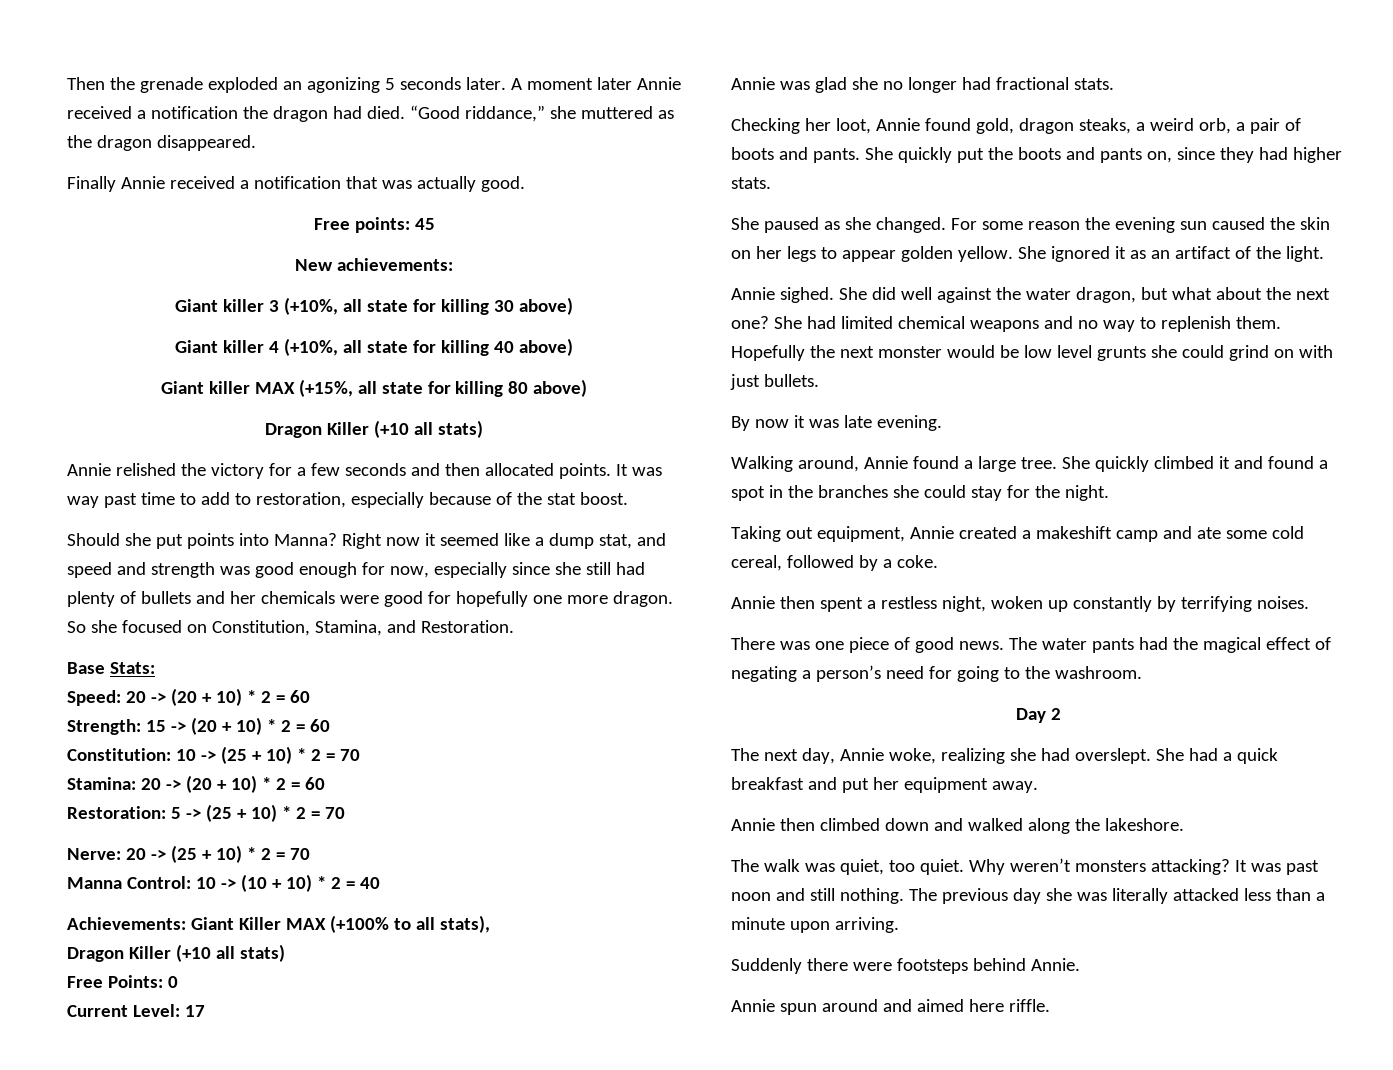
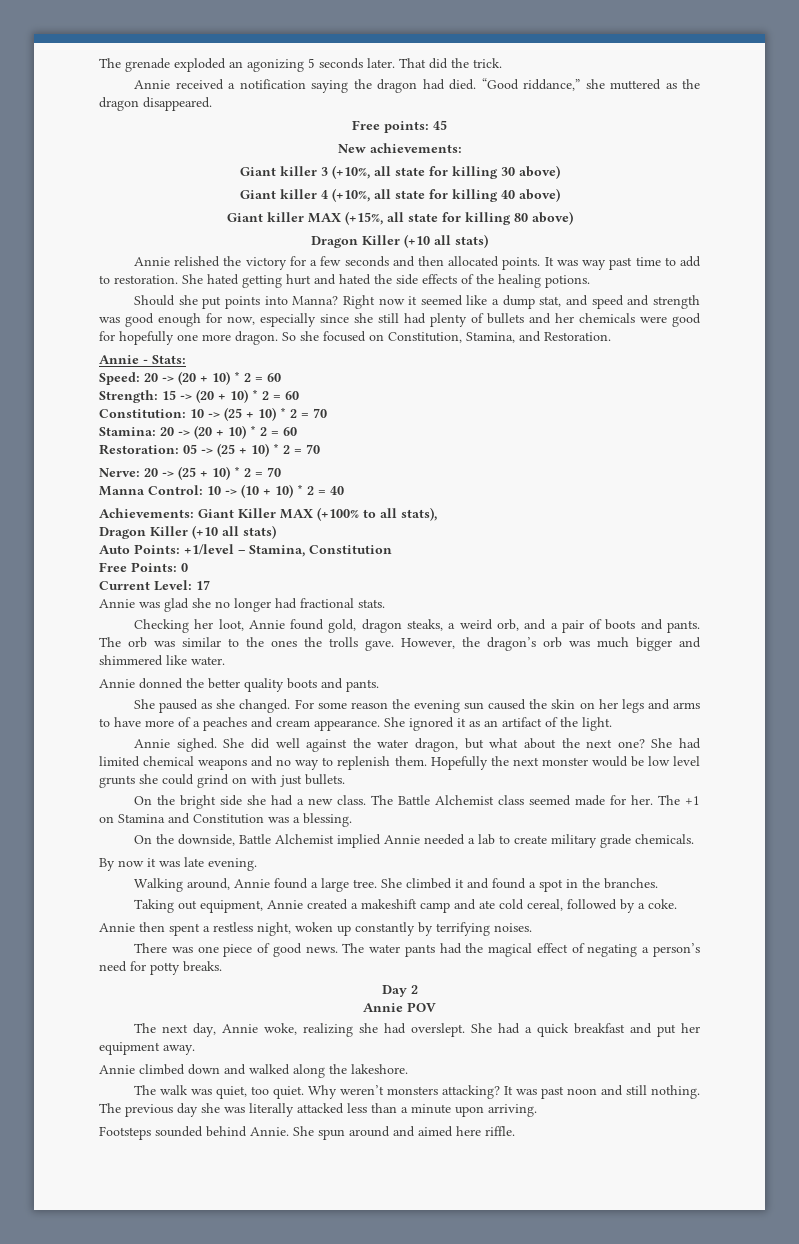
- Then the grenade exploded an agonizing 5 seconds later.
+ The grenade exploded an agonizing 5 seconds later.
- A moment later Annie received a notification the dragon had died.
+ That did the trick.
+ Annie received a notification saying the dragon had died.
- Finally Annie received a notification that was actually good.
- It was way past time to add to restoration, especially because of the stat boost.
+ It was way past time to add to restoration. She hated getting hurt and hated the side effects of the healing potions.
- Base Stats:
+ Annie - Stats:
- Restoration: 5 -> (25 + 10) * 2 = 70
+ Restoration: 05 -> (25 + 10) * 2 = 70
+ Auto Points: +1/level – Stamina, Constitution
- Checking her loot, Annie found gold, dragon steaks, a weird orb, a pair of boots and pants.
+ Checking her loot, Annie found gold, dragon steaks, a weird orb, and a pair of boots and pants.
- She quickly put the boots and pants on, since they had higher stats.
+ The orb was similar to the ones the trolls gave. However, the dragon’s orb was much bigger and shimmered like water.
+ Annie donned the better quality boots and pants.
- For some reason the evening sun caused the skin on her legs to appear golden yellow.
+ For some reason the evening sun caused the skin on her legs and arms to have more of a peaches and cream appearance.
+ On the bright side she had a new class. The Battle Alchemist class seemed made for her. The +1 on Stamina and Constitution was a blessing.
+ On the downside, Battle Alchemist implied Annie needed a lab to create military grade chemicals.
- She quickly climbed it and found a spot in the branches she could stay for the night.
+ She climbed it and found a spot in the branches.
- Taking out equipment, Annie created a makeshift camp and ate some cold cereal, followed by a coke.
+ Taking out equipment, Annie created a makeshift camp and ate cold cereal, followed by a coke.
- The water pants had the magical effect of negating a person’s need for going to the washroom.
+ The water pants had the magical effect of negating a person’s need for potty breaks.
+ Annie POV
- Annie then climbed down and walked along the lakeshore.
+ Annie climbed down and walked along the lakeshore.
- Suddenly there were footsteps behind Annie.
- Annie spun around and aimed here riffle.
+ Footsteps sounded behind Annie. She spun around and aimed here riffle.

